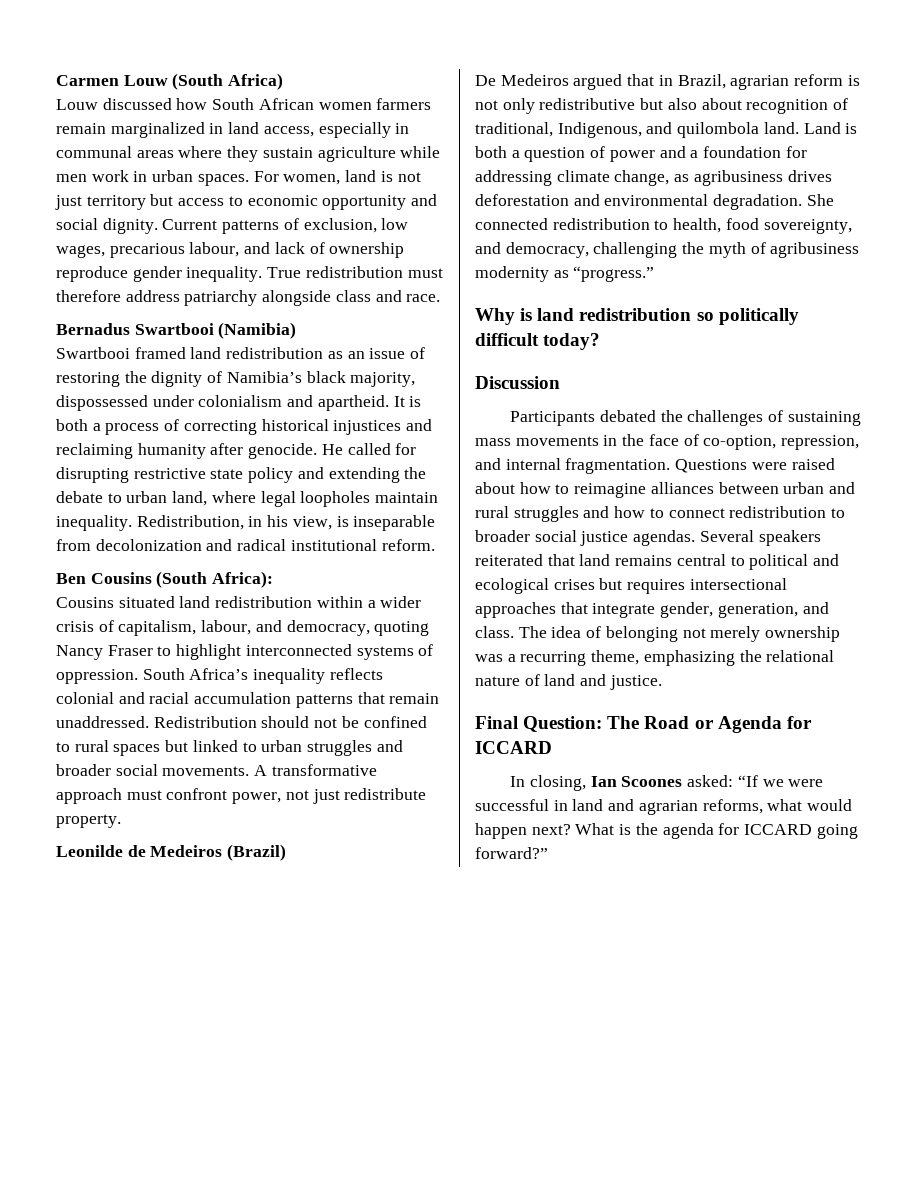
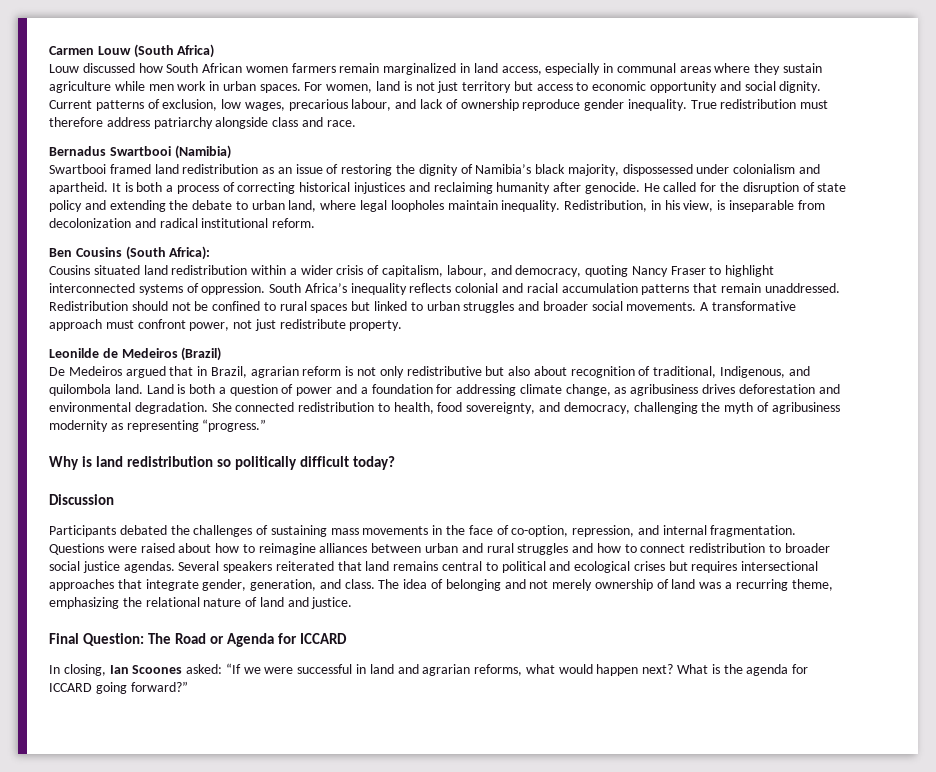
- He called for disrupting restrictive state policy and extending the debate to urban land, where legal loopholes maintain inequality.
+ He called for the disruption of state policy and extending the debate to urban land, where legal loopholes maintain inequality.
- She connected redistribution to health, food sovereignty, and democracy, challenging the myth of agribusiness modernity as “progress.”
+ She connected redistribution to health, food sovereignty, and democracy, challenging the myth of agribusiness modernity as representing “progress.”
- The idea of belonging not merely ownership was a recurring theme, emphasizing the relational nature of land and justice.
+ The idea of belonging and not merely ownership of land was a recurring theme, emphasizing the relational nature of land and justice.

